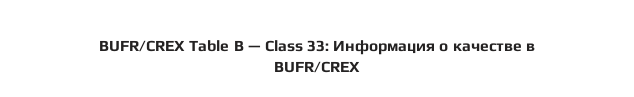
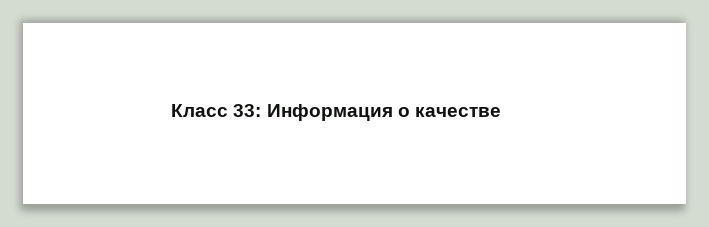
- BUFR/CREX Table B — Class 33: Информация о качестве в BUFR/CREX
+ Класс 33: Информация о качестве

